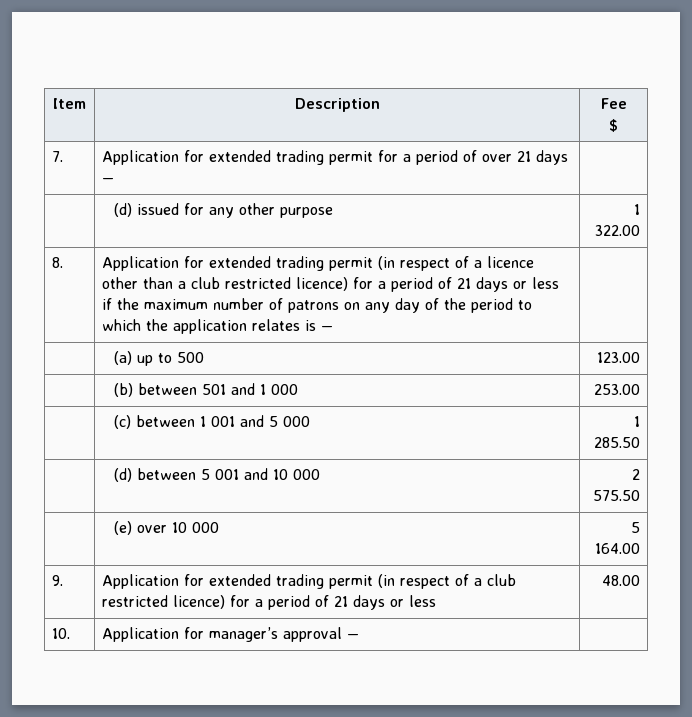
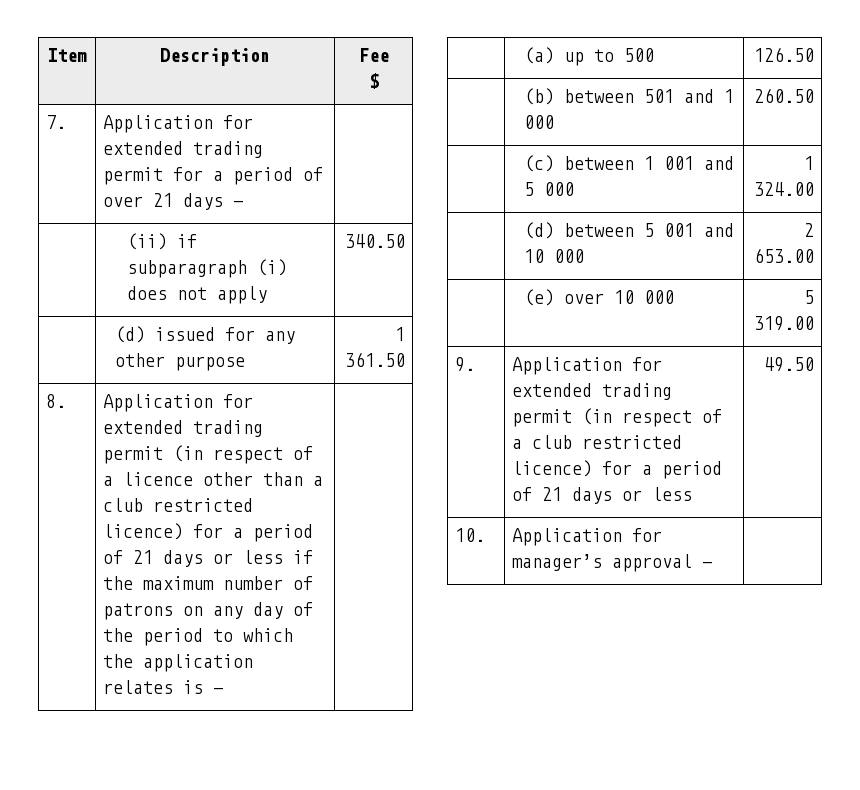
+ | (ii) if subparagraph (i) does not apply | 340.50
- | (d) issued for any other purpose | 1 322.00
+ | (d) issued for any other purpose | 1 361.50
- | (a) up to 500 | 123.00
+ | (a) up to 500 | 126.50
- | (b) between 501 and 1 000 | 253.00
+ | (b) between 501 and 1 000 | 260.50
- | (c) between 1 001 and 5 000 | 1 285.50
+ | (c) between 1 001 and 5 000 | 1 324.00
- | (d) between 5 001 and 10 000 | 2 575.50
+ | (d) between 5 001 and 10 000 | 2 653.00
- | (e) over 10 000 | 5 164.00
+ | (e) over 10 000 | 5 319.00
- 9. | Application for extended trading permit (in respect of a club restricted licence) for a period of 21 days or less | 48.00
+ 9. | Application for extended trading permit (in respect of a club restricted licence) for a period of 21 days or less | 49.50

